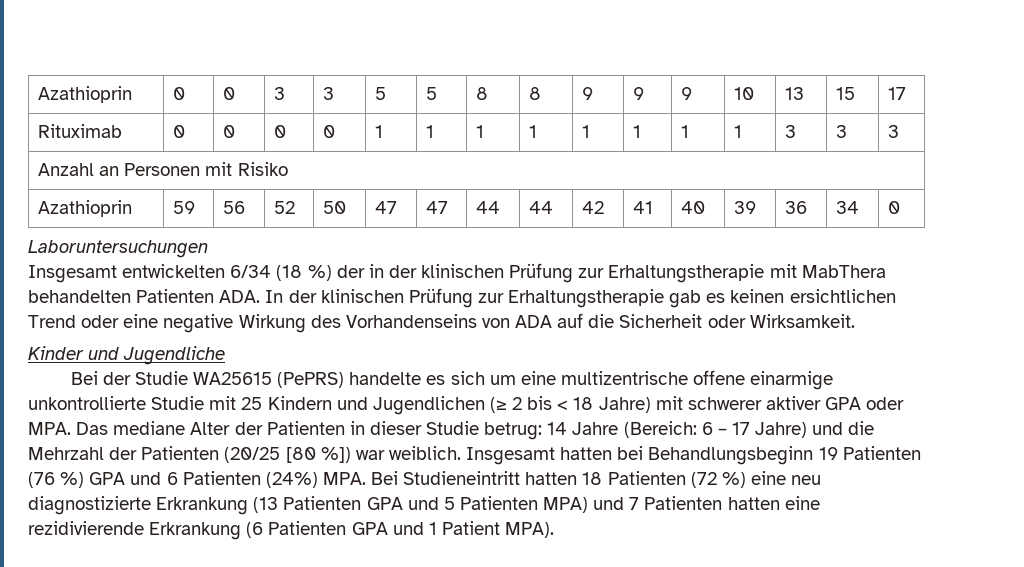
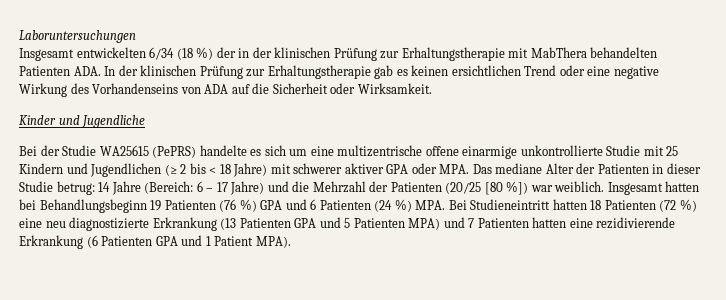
- Azathioprin | 0 | 0 | 3 | 3 | 5 | 5 | 8 | 8 | 9 | 9 | 9 | 10 | 13 | 15 | 17
- Rituximab | 0 | 0 | 0 | 0 | 1 | 1 | 1 | 1 | 1 | 1 | 1 | 1 | 3 | 3 | 3
- Anzahl an Personen mit Risiko
- Azathioprin | 59 | 56 | 52 | 50 | 47 | 47 | 44 | 44 | 42 | 41 | 40 | 39 | 36 | 34 | 0
- Insgesamt hatten bei Behandlungsbeginn 19 Patienten (76 %) GPA und 6 Patienten (24%) MPA. Bei Studieneintritt hatten 18 Patienten (72 %) eine neu diagnostizierte Erkrankung (13 Patienten GPA und 5 Patienten MPA) und 7 Patienten hatten eine rezidivierende Erkrankung (6 Patienten GPA und 1 Patient MPA).
+ Insgesamt hatten bei Behandlungsbeginn 19 Patienten (76 %) GPA und 6 Patienten (24 %) MPA. Bei Studieneintritt hatten 18 Patienten (72 %) eine neu diagnostizierte Erkrankung (13 Patienten GPA und 5 Patienten MPA) und 7 Patienten hatten eine rezidivierende Erkrankung (6 Patienten GPA und 1 Patient MPA).

